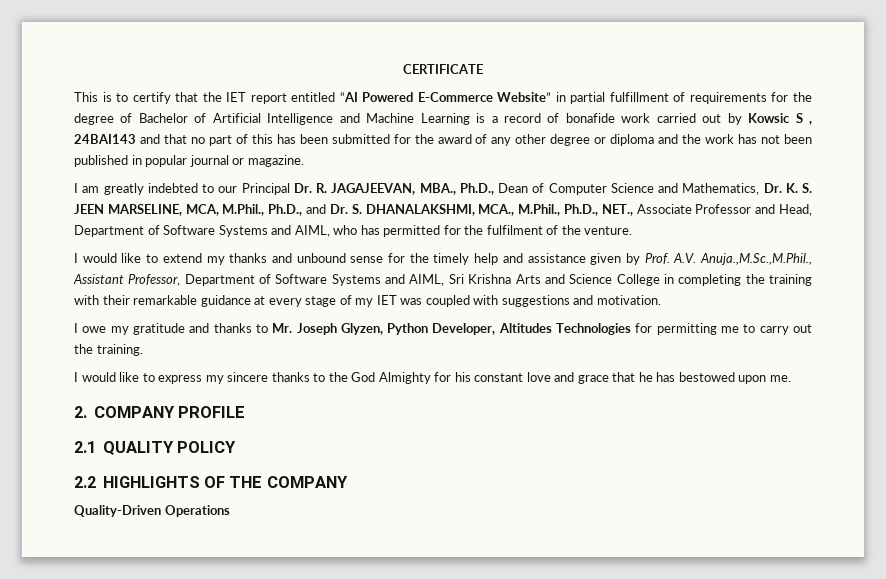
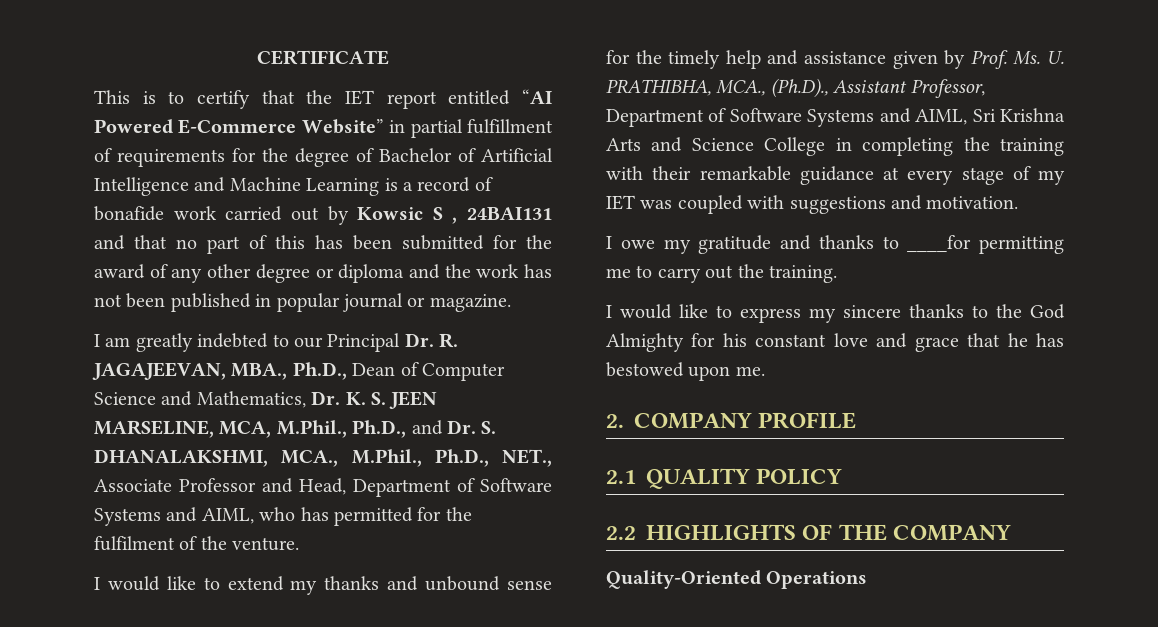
- This is to certify that the IET report entitled “AI Powered E-Commerce Website” in partial fulfillment of requirements for the degree of Bachelor of Artificial Intelligence and Machine Learning is a record of bonafide work carried out by Kowsic S , 24BAI143 and that no part of this has been submitted for the award of any other degree or diploma and the work has not been published in popular journal or magazine.
+ This is to certify that the IET report entitled “AI Powered E-Commerce Website” in partial fulfillment of requirements for the degree of Bachelor of Artificial Intelligence and Machine Learning is a record of bonafide work carried out by Kowsic S , 24BAI131 and that no part of this has been submitted for the award of any other degree or diploma and the work has not been published in popular journal or magazine.
- I would like to extend my thanks and unbound sense for the timely help and assistance given by Prof. A.V. Anuja.,M.Sc.,M.Phil., Assistant Professor, Department of Software Systems and AIML, Sri Krishna Arts and Science College in completing the training with their remarkable guidance at every stage of my IET was coupled with suggestions and motivation.
+ I would like to extend my thanks and unbound sense for the timely help and assistance given by Prof. Ms. U. PRATHIBHA, MCA., (Ph.D)., Assistant Professor, Department of Software Systems and AIML, Sri Krishna Arts and Science College in completing the training with their remarkable guidance at every stage of my IET was coupled with suggestions and motivation.
- I owe my gratitude and thanks to Mr. Joseph Glyzen, Python Developer, Altitudes Technologies for permitting me to carry out the training.
+ I owe my gratitude and thanks to ____for permitting me to carry out the training.
- Quality-Driven Operations
+ Quality-Oriented Operations

